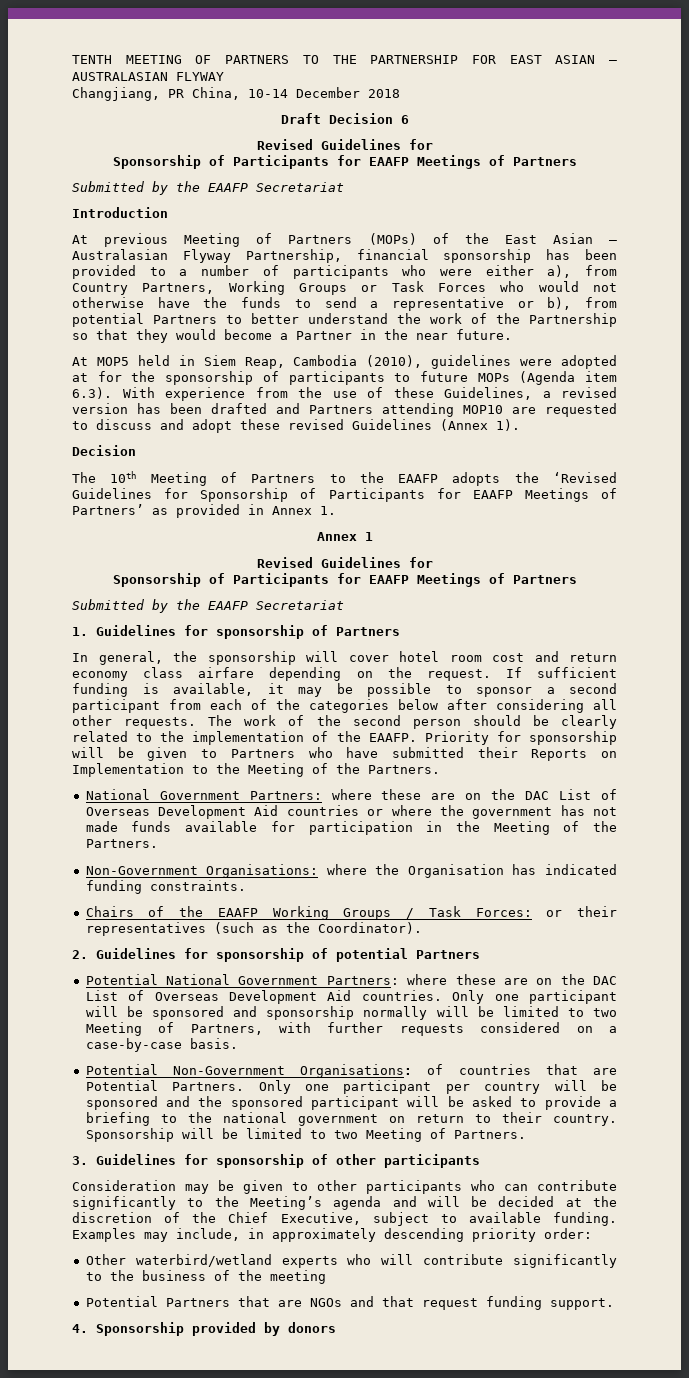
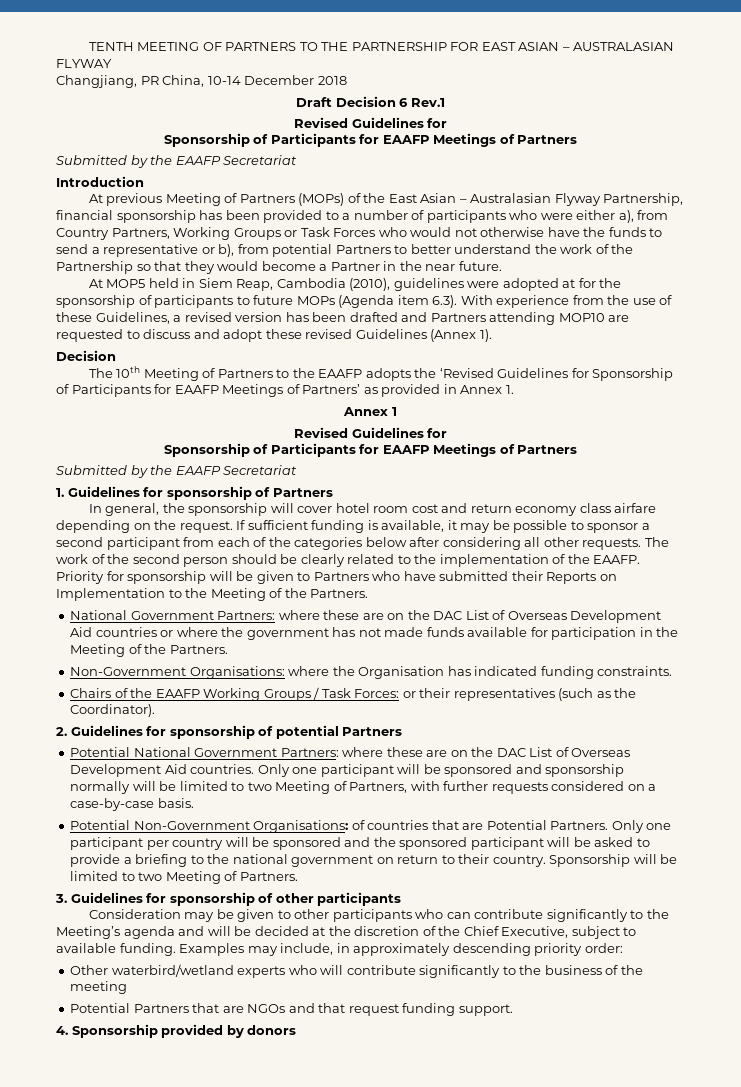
- Draft Decision 6
+ Draft Decision 6 Rev.1

